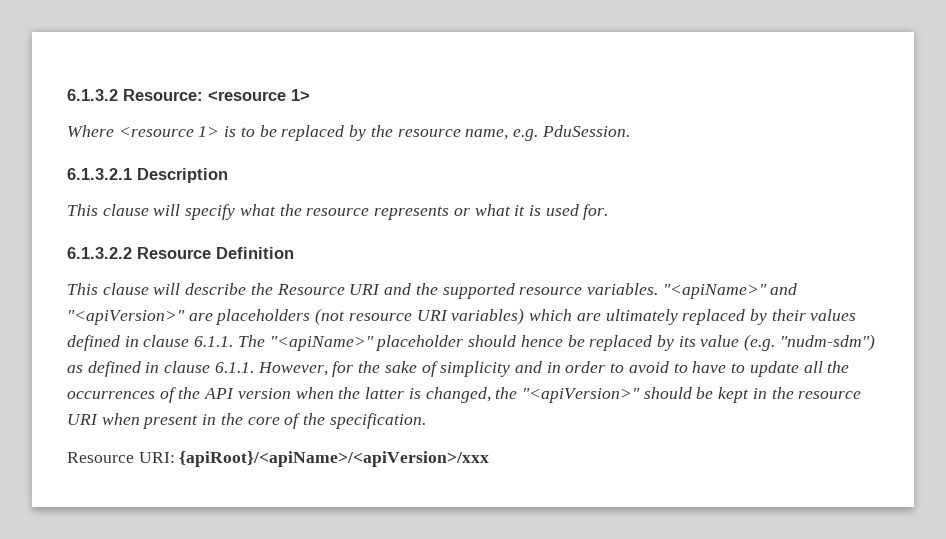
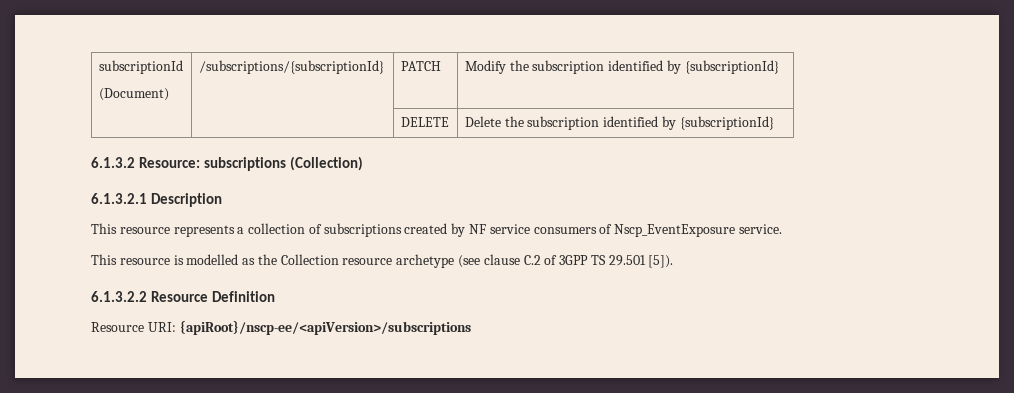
- 6.1.3.2 Resource: <resource 1>
- Where <resource 1> is to be replaced by the resource name, e.g. PduSession.
+ subscriptionId
+ (Document) | /subscriptions/{subscriptionId} | PATCH | Modify the subscription identified by {subscriptionId}
+ | | DELETE | Delete the subscription identified by {subscriptionId}
+ 6.1.3.2 Resource: subscriptions (Collection)
  6.1.3.2.1 Description
- This clause will specify what the resource represents or what it is used for.
+ This resource represents a collection of subscriptions created by NF service consumers of Nscp_EventExposure service.
+ This resource is modelled as the Collection resource archetype (see clause C.2 of 3GPP TS 29.501 [5]).
  6.1.3.2.2 Resource Definition
- This clause will describe the Resource URI and the supported resource variables. "<apiName>" and "<apiVersion>" are placeholders (not resource URI variables) which are ultimately replaced by their values defined in clause 6.1.1. The "<apiName>" placeholder should hence be replaced by its value (e.g. "nudm-sdm") as defined in clause 6.1.1. However, for the sake of simplicity and in order to avoid to have to update all the occurrences of the API version when the latter is changed, the "<apiVersion>" should be kept in the resource URI when present in the core of the specification.
- Resource URI: {apiRoot}/<apiName>/<apiVersion>/xxx
+ Resource URI: {apiRoot}/nscp-ee/<apiVersion>/subscriptions

